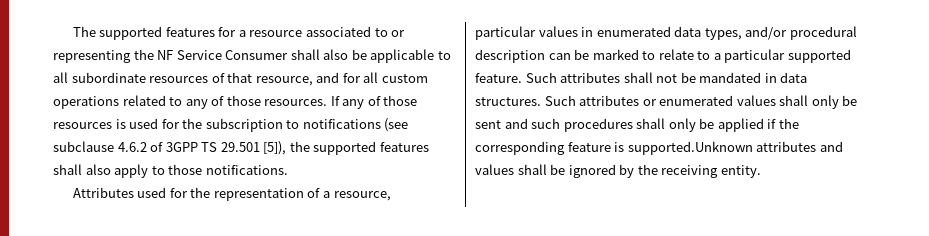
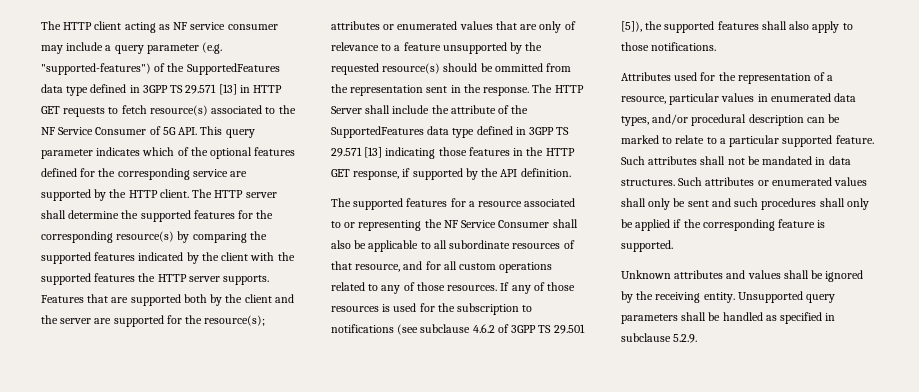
+ The HTTP client acting as NF service consumer may include a query parameter (e.g. "supported-features") of the SupportedFeatures data type defined in 3GPP TS 29.571 [13] in HTTP GET requests to fetch resource(s) associated to the NF Service Consumer of 5G API. This query parameter indicates which of the optional features defined for the corresponding service are supported by the HTTP client. The HTTP server shall determine the supported features for the corresponding resource(s) by comparing the supported features indicated by the client with the supported features the HTTP server supports. Features that are supported both by the client and the server are supported for the resource(s); attributes or enumerated values that are only of relevance to a feature unsupported by the requested resource(s) should be ommitted from the representation sent in the response. The HTTP Server shall include the attribute of the SupportedFeatures data type defined in 3GPP TS 29.571 [13] indicating those features in the HTTP GET response, if supported by the API definition.
- Such attributes or enumerated values shall only be sent and such procedures shall only be applied if the corresponding feature is supported.Unknown attributes and values shall be ignored by the receiving entity.
+ Such attributes or enumerated values shall only be sent and such procedures shall only be applied if the corresponding feature is supported.
+ Unknown attributes and values shall be ignored by the receiving entity.
+ Unsupported query parameters shall be handled as specified in subclause 5.2.9.

